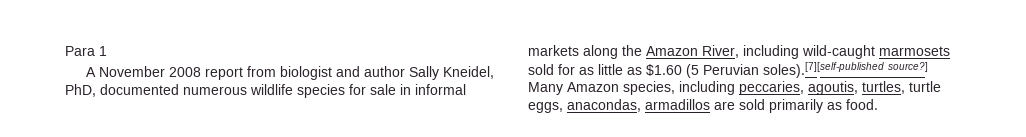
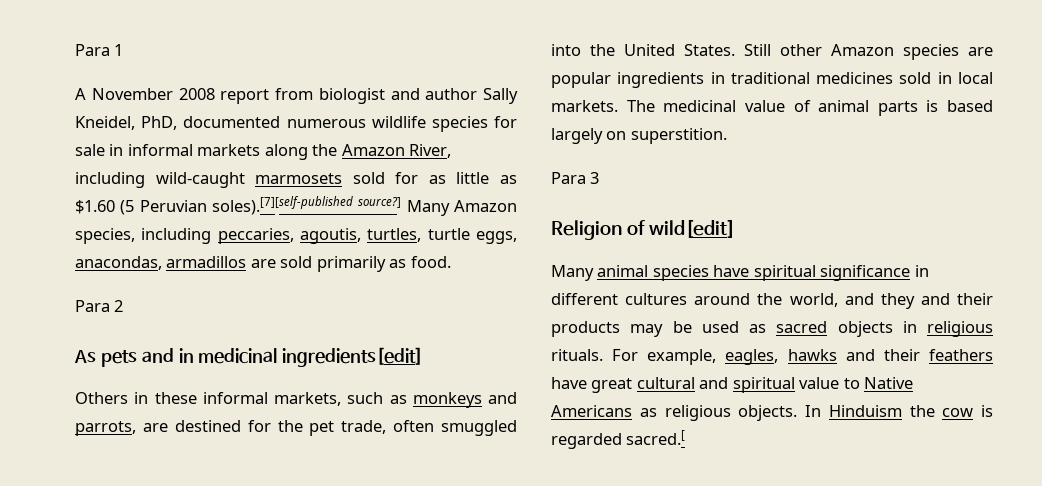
+ Para 2
+ As pets and in medicinal ingredients[edit]
+ Others in these informal markets, such as monkeys and parrots, are destined for the pet trade, often smuggled into the United States. Still other Amazon species are popular ingredients in traditional medicines sold in local markets. The medicinal value of animal parts is based largely on superstition.
+ Para 3
+ Religion of wild[edit]
+ Many animal species have spiritual significance in different cultures around the world, and they and their products may be used as sacred objects in religious rituals. For example, eagles, hawks and their feathers have great cultural and spiritual value to Native Americans as religious objects. In Hinduism the cow is regarded sacred.[

